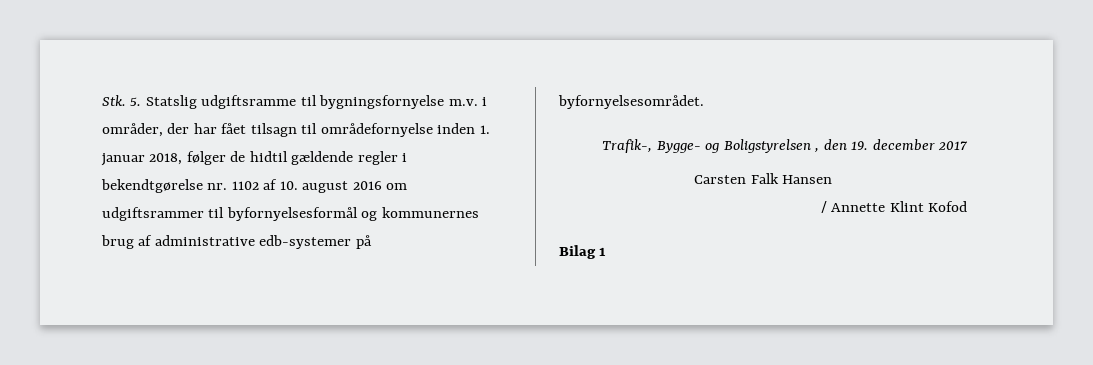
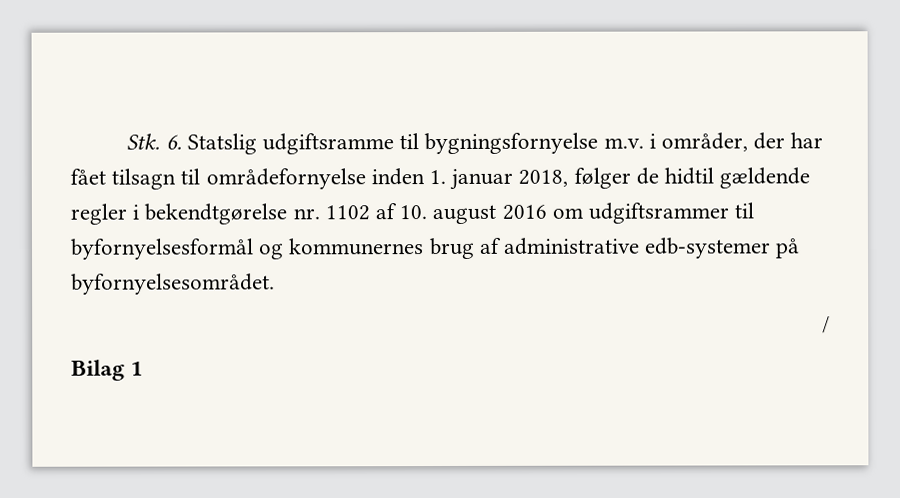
- Stk. 5. Statslig udgiftsramme til bygningsfornyelse m.v. i områder, der har fået tilsagn til områdefornyelse inden 1. januar 2018, følger de hidtil gældende regler i bekendtgørelse nr. 1102 af 10. august 2016 om udgiftsrammer til byfornyelsesformål og kommunernes brug af administrative edb-systemer på byfornyelsesområdet.
+ Stk. 6. Statslig udgiftsramme til bygningsfornyelse m.v. i områder, der har fået tilsagn til områdefornyelse inden 1. januar 2018, følger de hidtil gældende regler i bekendtgørelse nr. 1102 af 10. august 2016 om udgiftsrammer til byfornyelsesformål og kommunernes brug af administrative edb-systemer på byfornyelsesområdet.
- Trafik-, Bygge- og Boligstyrelsen , den 19. december 2017
- Carsten Falk Hansen
- / Annette Klint Kofod
+ /

